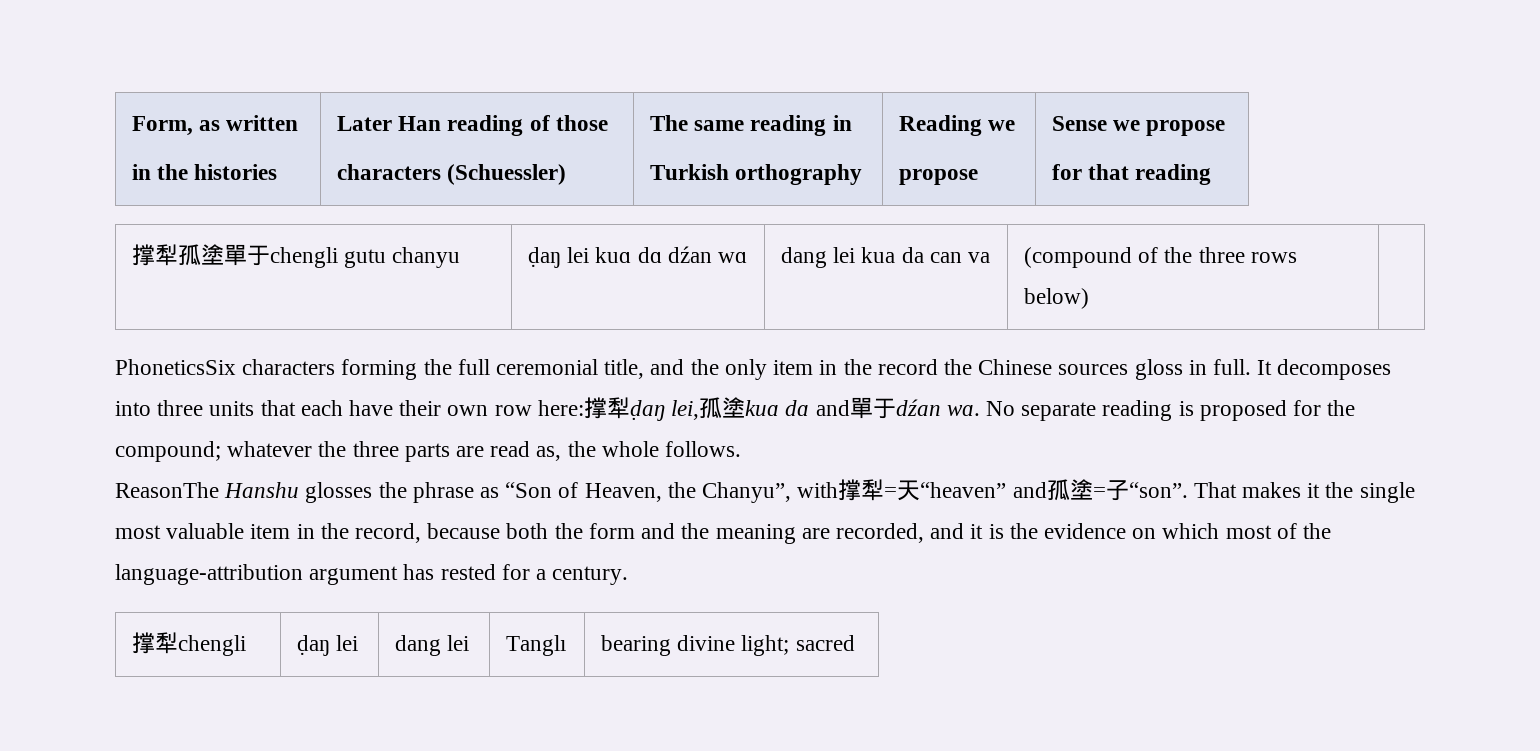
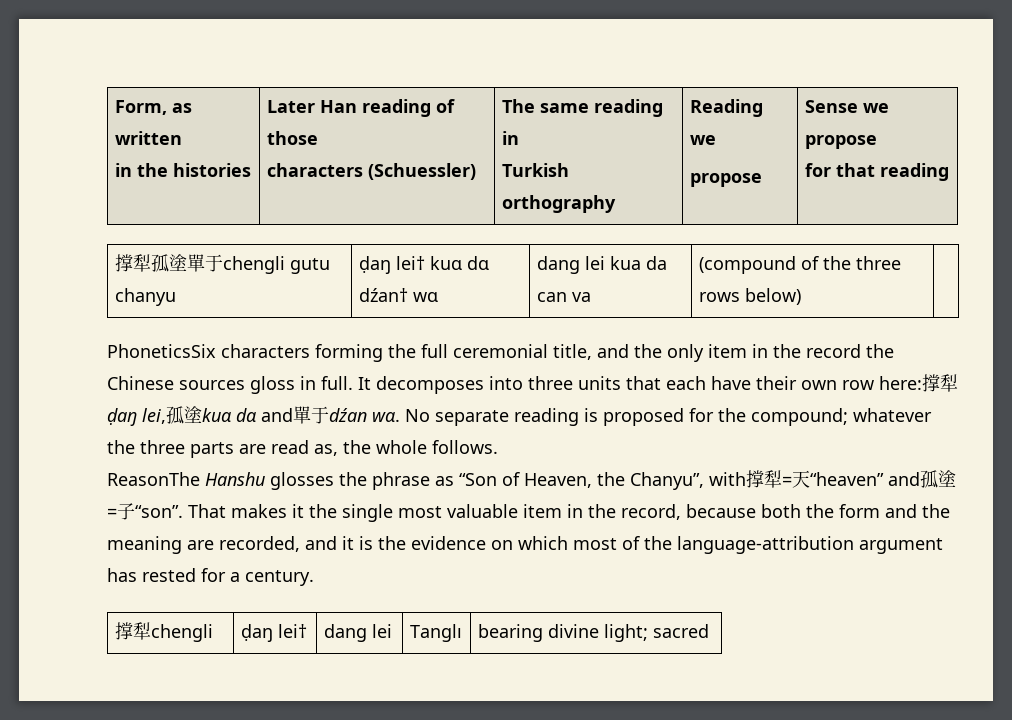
- 撑犁孤塗單于chengli gutu chanyu | ḍaŋ lei kuɑ dɑ dźan wɑ | dang lei kua da can va | (compound of the three rows below) |
+ 撑犁孤塗單于chengli gutu chanyu | ḍaŋ lei† kuɑ dɑ dźan† wɑ | dang lei kua da can va | (compound of the three rows below) |
- 撑犁chengli | ḍaŋ lei | dang lei | Tanglı | bearing divine light; sacred
+ 撑犁chengli | ḍaŋ lei† | dang lei | Tanglı | bearing divine light; sacred

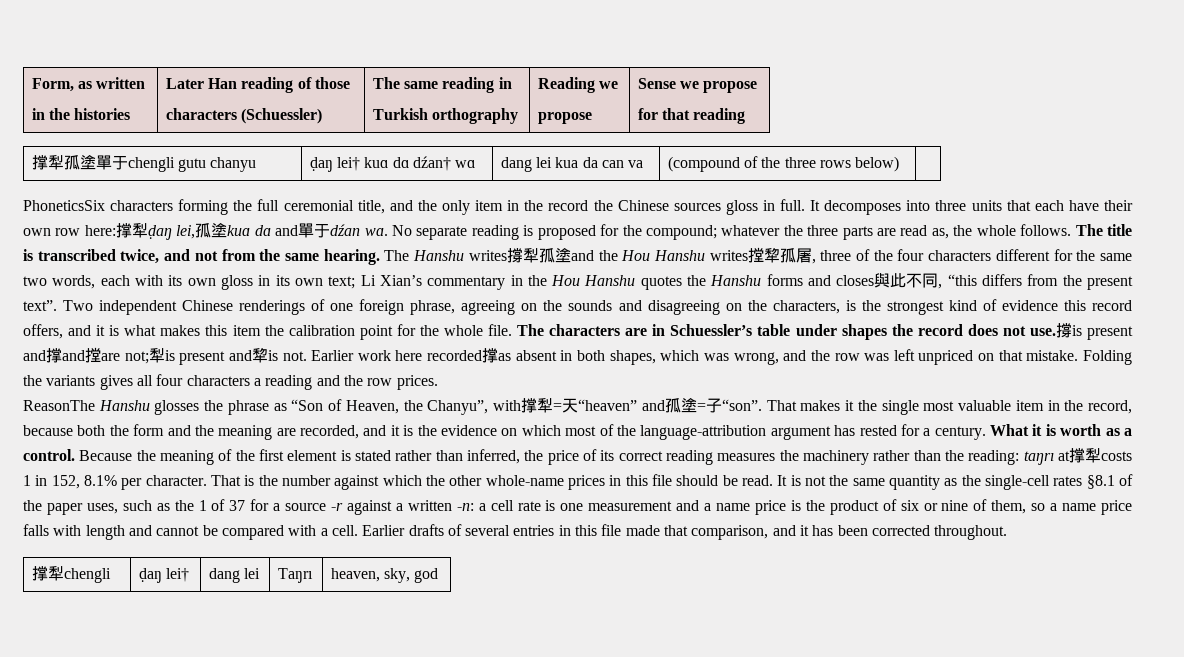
+ The title is transcribed twice, and not from the same hearing. The Hanshu writes撐犁孤塗and the Hou Hanshu writes摚犂孤屠, three of the four characters different for the same two words, each with its own gloss in its own text; Li Xian’s commentary in the Hou Hanshu quotes the Hanshu forms and closes與此不同, “this differs from the present text”. Two independent Chinese renderings of one foreign phrase, agreeing on the sounds and disagreeing on the characters, is the strongest kind of evidence this record offers, and it is what makes this item the calibration point for the whole file. The characters are in Schuessler’s table under shapes the record does not use.撐is present and撑and摚are not;犁is present and犂is not. Earlier work here recorded撑as absent in both shapes, which was wrong, and the row was left unpriced on that mistake. Folding the variants gives all four characters a reading and the row prices.
+ What it is worth as a control. Because the meaning of the first element is stated rather than inferred, the price of its correct reading measures the machinery rather than the reading: taŋrı at撑犁costs 1 in 152, 8.1% per character. That is the number against which the other whole-name prices in this file should be read. It is not the same quantity as the single-cell rates §8.1 of the paper uses, such as the 1 of 37 for a source -r against a written -n: a cell rate is one measurement and a name price is the product of six or nine of them, so a name price falls with length and cannot be compared with a cell. Earlier drafts of several entries in this file made that comparison, and it has been corrected throughout.
- 撑犁chengli | ḍaŋ lei† | dang lei | Tanglı | bearing divine light; sacred
+ 撑犁chengli | ḍaŋ lei† | dang lei | Taŋrı | heaven, sky, god

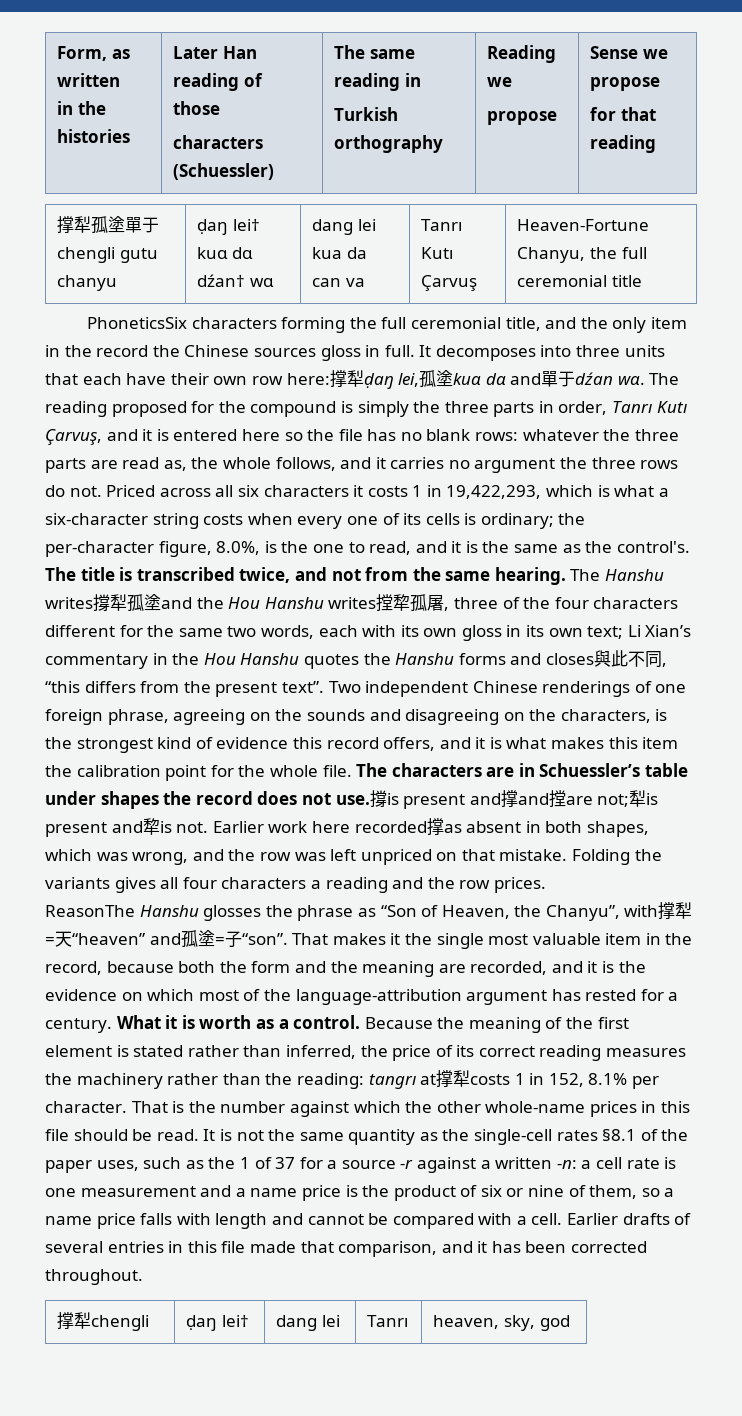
- 撑犁孤塗單于chengli gutu chanyu | ḍaŋ lei† kuɑ dɑ dźan† wɑ | dang lei kua da can va | (compound of the three rows below) |
+ 撑犁孤塗單于chengli gutu chanyu | ḍaŋ lei† kuɑ dɑ dźan† wɑ | dang lei kua da can va | Tanrı Kutı Çarvuş | Heaven-Fortune Chanyu, the full ceremonial title
- No separate reading is proposed for the compound; whatever the three parts are read as, the whole follows.
+ The reading proposed for the compound is simply the three parts in order, Tanrı Kutı Çarvuş, and it is entered here so the file has no blank rows: whatever the three parts are read as, the whole follows, and it carries no argument the three rows do not. Priced across all six characters it costs 1 in 19,422,293, which is what a six-character string costs when every one of its cells is ordinary; the per-character figure, 8.0%, is the one to read, and it is the same as the control's.
- Because the meaning of the first element is stated rather than inferred, the price of its correct reading measures the machinery rather than the reading: taŋrı at撑犁costs 1 in 152, 8.1% per character.
+ Because the meaning of the first element is stated rather than inferred, the price of its correct reading measures the machinery rather than the reading: tangrı at撑犁costs 1 in 152, 8.1% per character.
- 撑犁chengli | ḍaŋ lei† | dang lei | Taŋrı | heaven, sky, god
+ 撑犁chengli | ḍaŋ lei† | dang lei | Tanrı | heaven, sky, god

